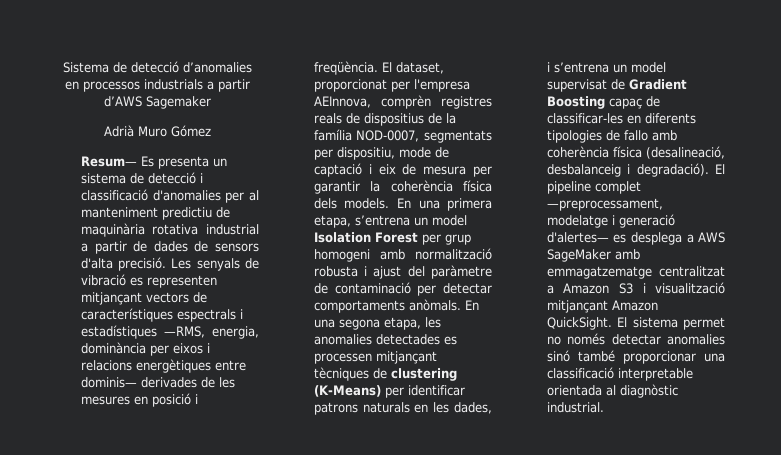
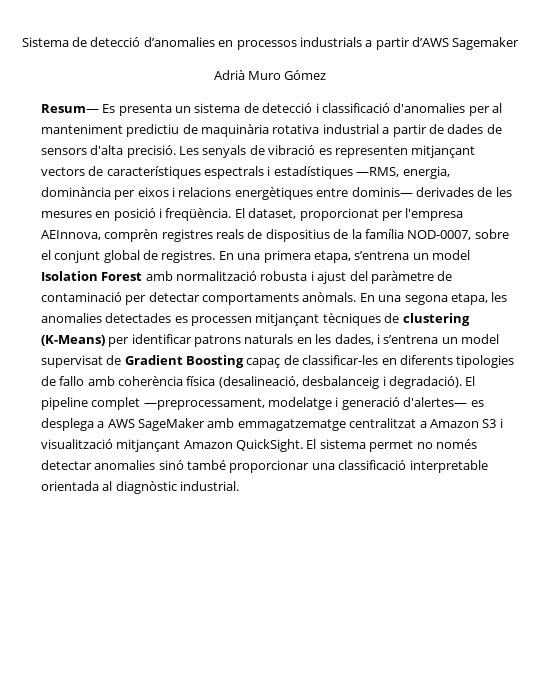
- El dataset, proporcionat per l'empresa AEInnova, comprèn registres reals de dispositius de la família NOD-0007, segmentats per dispositiu, mode de captació i eix de mesura per garantir la coherència física dels models.
+ El dataset, proporcionat per l'empresa AEInnova, comprèn registres reals de dispositius de la família NOD-0007, sobre el conjunt global de registres.
- En una primera etapa, s’entrena un model Isolation Forest per grup homogeni amb normalització robusta i ajust del paràmetre de contaminació per detectar comportaments anòmals.
+ En una primera etapa, s’entrena un model Isolation Forest amb normalització robusta i ajust del paràmetre de contaminació per detectar comportaments anòmals.

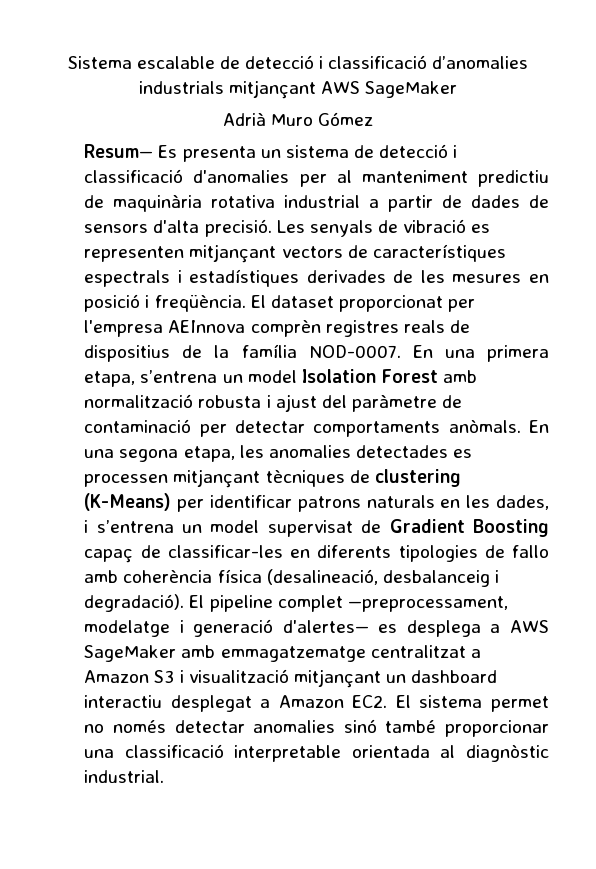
- Sistema de detecció d’anomalies en processos industrials a partir d’AWS Sagemaker
+ Sistema escalable de detecció i classificació d’anomalies industrials mitjançant AWS SageMaker
- Les senyals de vibració es representen mitjançant vectors de característiques espectrals i estadístiques —RMS, energia, dominància per eixos i relacions energètiques entre dominis— derivades de les mesures en posició i freqüència.
+ Les senyals de vibració es representen mitjançant vectors de característiques espectrals i estadístiques derivades de les mesures en posició i freqüència.
- El dataset, proporcionat per l'empresa AEInnova, comprèn registres reals de dispositius de la família NOD-0007, sobre el conjunt global de registres.
+ El dataset proporcionat per l'empresa AEInnova comprèn registres reals de dispositius de la família NOD-0007.
- El pipeline complet —preprocessament, modelatge i generació d'alertes— es desplega a AWS SageMaker amb emmagatzematge centralitzat a Amazon S3 i visualització mitjançant Amazon QuickSight. El sistema permet no només detectar anomalies sinó també proporcionar una classificació interpretable orientada al diagnòstic industrial.
+ El pipeline complet —preprocessament, modelatge i generació d'alertes— es desplega a AWS SageMaker amb emmagatzematge centralitzat a Amazon S3 i visualització mitjançant un dashboard interactiu desplegat a Amazon EC2. El sistema permet no només detectar anomalies sinó també proporcionar una classificació interpretable orientada al diagnòstic industrial.

